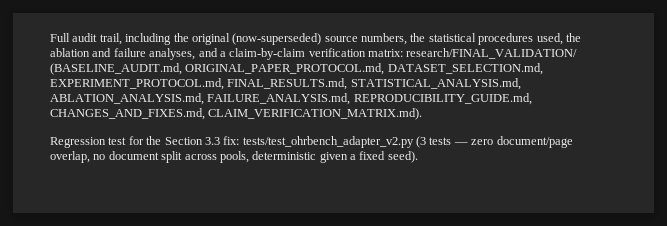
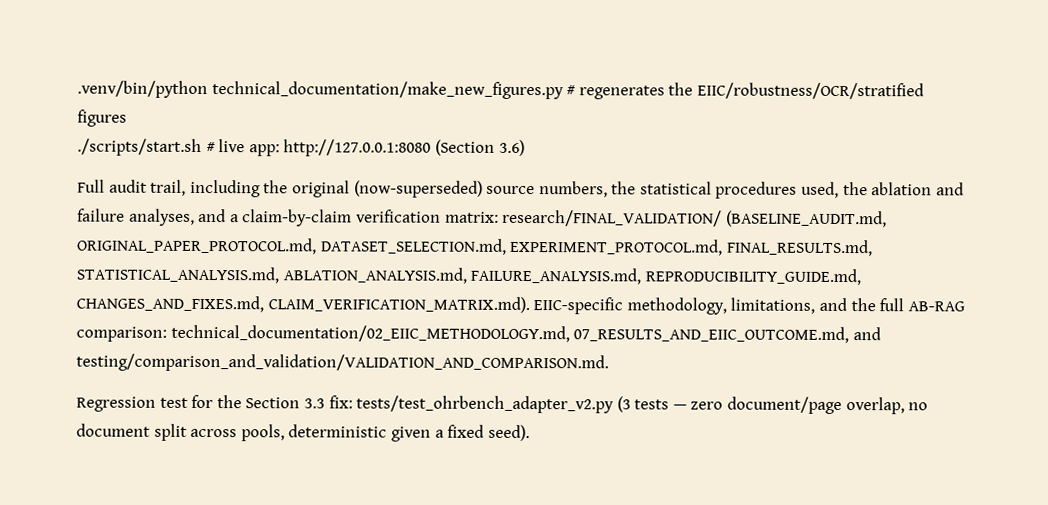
+ .venv/bin/python technical_documentation/make_new_figures.py # regenerates the EIIC/robustness/OCR/stratified figures
+ ./scripts/start.sh # live app: http://127.0.0.1:8080 (Section 3.6)
- Full audit trail, including the original (now-superseded) source numbers, the statistical procedures used, the ablation and failure analyses, and a claim-by-claim verification matrix: research/FINAL_VALIDATION/ (BASELINE_AUDIT.md, ORIGINAL_PAPER_PROTOCOL.md, DATASET_SELECTION.md, EXPERIMENT_PROTOCOL.md, FINAL_RESULTS.md, STATISTICAL_ANALYSIS.md, ABLATION_ANALYSIS.md, FAILURE_ANALYSIS.md, REPRODUCIBILITY_GUIDE.md, CHANGES_AND_FIXES.md, CLAIM_VERIFICATION_MATRIX.md).
+ Full audit trail, including the original (now-superseded) source numbers, the statistical procedures used, the ablation and failure analyses, and a claim-by-claim verification matrix: research/FINAL_VALIDATION/ (BASELINE_AUDIT.md, ORIGINAL_PAPER_PROTOCOL.md, DATASET_SELECTION.md, EXPERIMENT_PROTOCOL.md, FINAL_RESULTS.md, STATISTICAL_ANALYSIS.md, ABLATION_ANALYSIS.md, FAILURE_ANALYSIS.md, REPRODUCIBILITY_GUIDE.md, CHANGES_AND_FIXES.md, CLAIM_VERIFICATION_MATRIX.md). EIIC-specific methodology, limitations, and the full AB-RAG comparison: technical_documentation/02_EIIC_METHODOLOGY.md, 07_RESULTS_AND_EIIC_OUTCOME.md, and testing/comparison_and_validation/VALIDATION_AND_COMPARISON.md.

